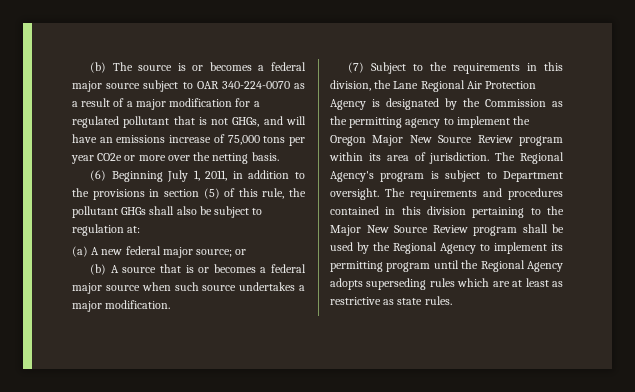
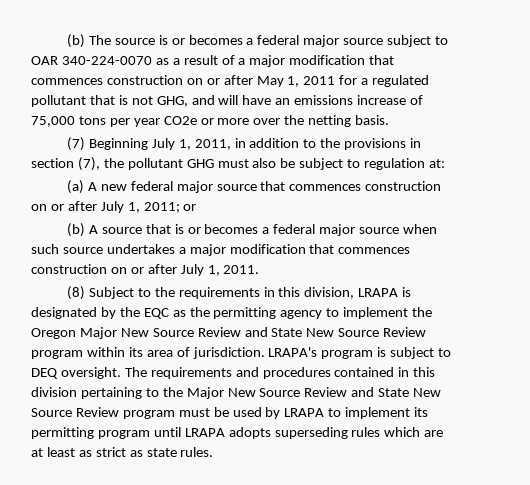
- (b) The source is or becomes a federal major source subject to OAR 340-224-0070 as a result of a major modification for a regulated pollutant that is not GHGs, and will have an emissions increase of 75,000 tons per year CO2e or more over the netting basis.
+ (b) The source is or becomes a federal major source subject to OAR 340-224-0070 as a result of a major modification that commences construction on or after May 1, 2011 for a regulated pollutant that is not GHG, and will have an emissions increase of 75,000 tons per year CO2e or more over the netting basis.
- (6) Beginning July 1, 2011, in addition to the provisions in section (5) of this rule, the pollutant GHGs shall also be subject to regulation at:
+ (7) Beginning July 1, 2011, in addition to the provisions in section (7), the pollutant GHG must also be subject to regulation at:
- (a) A new federal major source; or
+ (a) A new federal major source that commences construction on or after July 1, 2011; or
- (b) A source that is or becomes a federal major source when such source undertakes a major modification.
- (7) Subject to the requirements in this division, the Lane Regional Air Protection Agency is designated by the Commission as the permitting agency to implement the Oregon Major New Source Review program within its area of jurisdiction.
+ (b) A source that is or becomes a federal major source when such source undertakes a major modification that commences construction on or after July 1, 2011.
+ (8) Subject to the requirements in this division, LRAPA is designated by the EQC as the permitting agency to implement the Oregon Major New Source Review and State New Source Review program within its area of jurisdiction.
- The Regional Agency's program is subject to Department oversight.
+ LRAPA's program is subject to DEQ oversight.
- The requirements and procedures contained in this division pertaining to the Major New Source Review program shall be used by the Regional Agency to implement its permitting program until the Regional Agency adopts superseding rules which are at least as restrictive as state rules.
+ The requirements and procedures contained in this division pertaining to the Major New Source Review and State New Source Review program must be used by LRAPA to implement its permitting program until LRAPA adopts superseding rules which are at least as strict as state rules.

